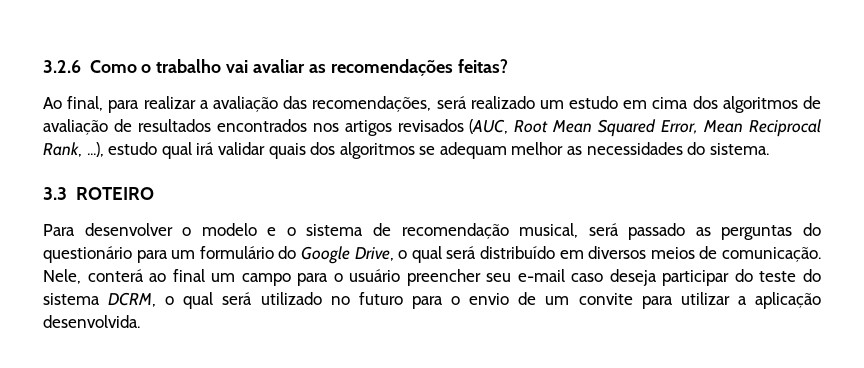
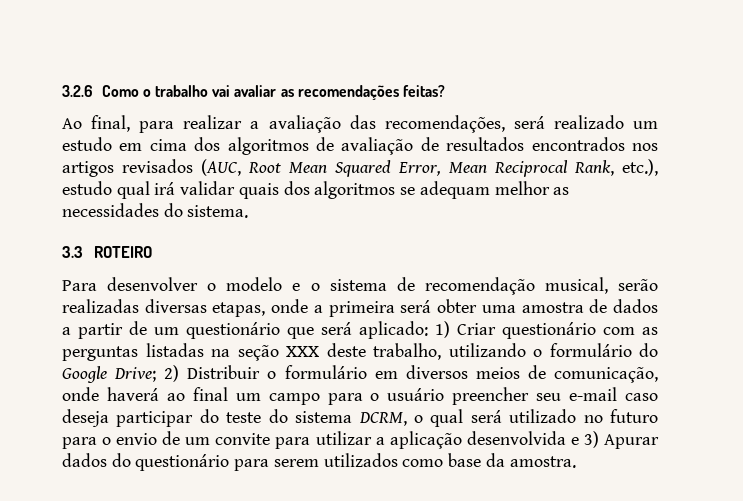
- Ao final, para realizar a avaliação das recomendações, será realizado um estudo em cima dos algoritmos de avaliação de resultados encontrados nos artigos revisados (AUC, Root Mean Squared Error, Mean Reciprocal Rank, ...), estudo qual irá validar quais dos algoritmos se adequam melhor as necessidades do sistema.
+ Ao final, para realizar a avaliação das recomendações, será realizado um estudo em cima dos algoritmos de avaliação de resultados encontrados nos artigos revisados (AUC, Root Mean Squared Error, Mean Reciprocal Rank, etc.), estudo qual irá validar quais dos algoritmos se adequam melhor as necessidades do sistema.
- Para desenvolver o modelo e o sistema de recomendação musical, será passado as perguntas do questionário para um formulário do Google Drive, o qual será distribuído em diversos meios de comunicação. Nele, conterá ao final um campo para o usuário preencher seu e-mail caso deseja participar do teste do sistema DCRM, o qual será utilizado no futuro para o envio de um convite para utilizar a aplicação desenvolvida.
+ Para desenvolver o modelo e o sistema de recomendação musical, serão realizadas diversas etapas, onde a primeira será obter uma amostra de dados a partir de um questionário que será aplicado: 1) Criar questionário com as perguntas listadas na seção XXX deste trabalho, utilizando o formulário do Google Drive; 2) Distribuir o formulário em diversos meios de comunicação, onde haverá ao final um campo para o usuário preencher seu e-mail caso deseja participar do teste do sistema DCRM, o qual será utilizado no futuro para o envio de um convite para utilizar a aplicação desenvolvida e 3) Apurar dados do questionário para serem utilizados como base da amostra.

